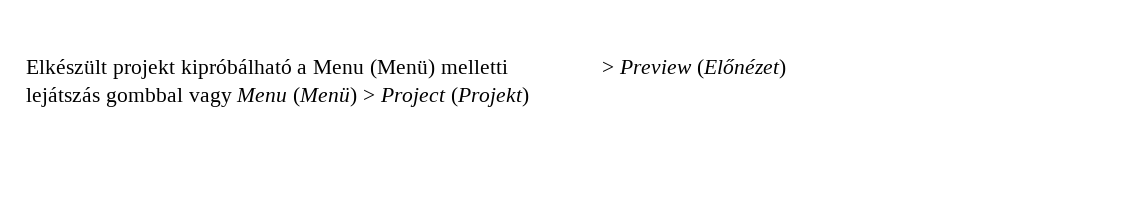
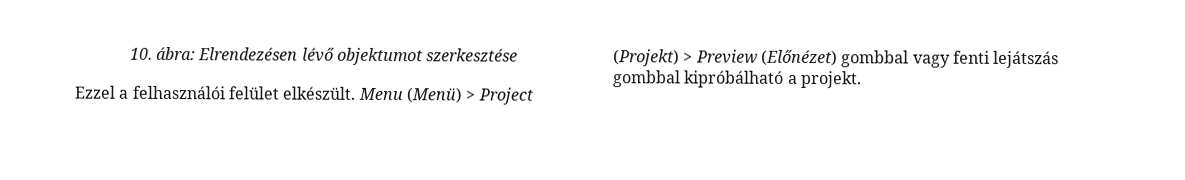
- Elkészült projekt kipróbálható a Menu (Menü) melletti lejátszás gombbal vagy Menu (Menü) > Project (Projekt) > Preview (Előnézet)
+ 10. ábra: Elrendezésen lévő objektumot szerkesztése
+ Ezzel a felhasználói felület elkészült. Menu (Menü) > Project (Projekt) > Preview (Előnézet) gombbal vagy fenti lejátszás gombbal kipróbálható a projekt.

